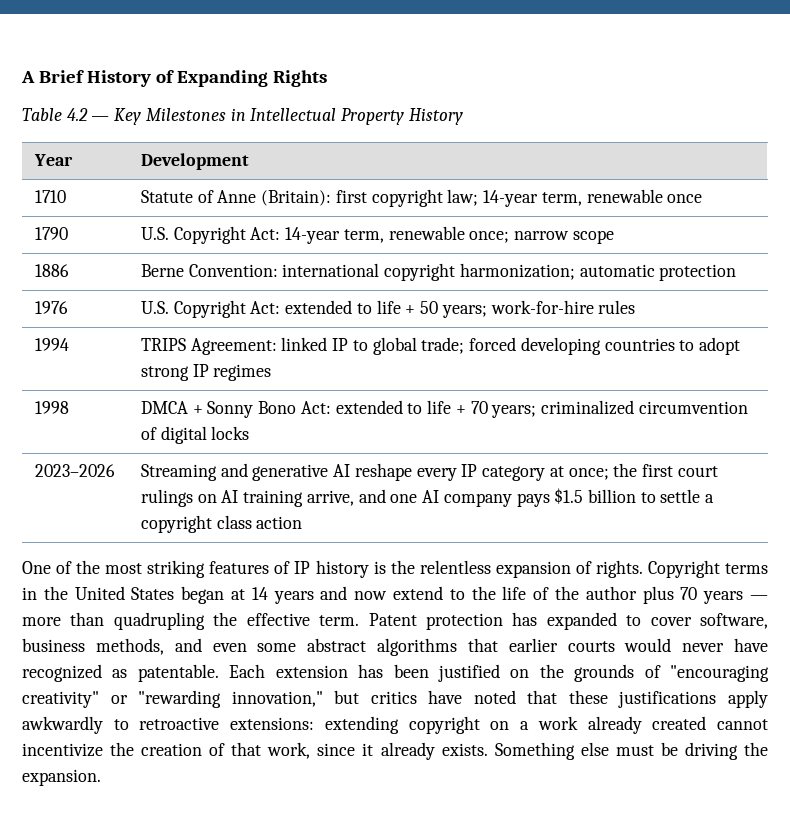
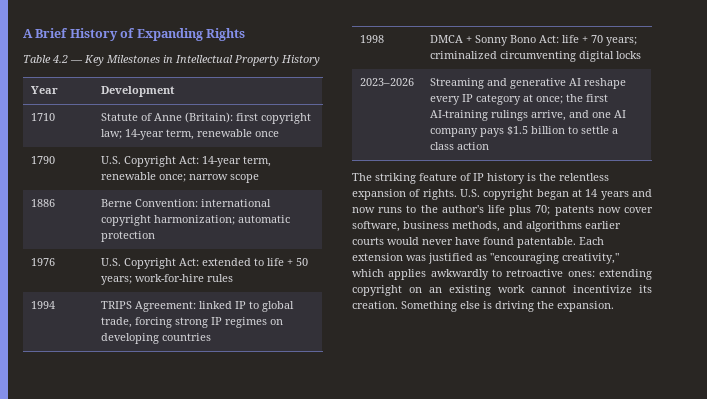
- 1994 | TRIPS Agreement: linked IP to global trade; forced developing countries to adopt strong IP regimes
+ 1994 | TRIPS Agreement: linked IP to global trade, forcing strong IP regimes on developing countries
- 1998 | DMCA + Sonny Bono Act: extended to life + 70 years; criminalized circumvention of digital locks
+ 1998 | DMCA + Sonny Bono Act: life + 70 years; criminalized circumventing digital locks
- 2023–2026 | Streaming and generative AI reshape every IP category at once; the first court rulings on AI training arrive, and one AI company pays $1.5 billion to settle a copyright class action
+ 2023–2026 | Streaming and generative AI reshape every IP category at once; the first AI-training rulings arrive, and one AI company pays $1.5 billion to settle a class action
- One of the most striking features of IP history is the relentless expansion of rights.
+ The striking feature of IP history is the relentless expansion of rights.
- Copyright terms in the United States began at 14 years and now extend to the life of the author plus 70 years — more than quadrupling the effective term. Patent protection has expanded to cover software, business methods, and even some abstract algorithms that earlier courts would never have recognized as patentable.
+ U.S. copyright began at 14 years and now runs to the author's life plus 70; patents now cover software, business methods, and algorithms earlier courts would never have found patentable.
- Each extension has been justified on the grounds of "encouraging creativity" or "rewarding innovation," but critics have noted that these justifications apply awkwardly to retroactive extensions: extending copyright on a work already created cannot incentivize the creation of that work, since it already exists. Something else must be driving the expansion.
+ Each extension was justified as "encouraging creativity," which applies awkwardly to retroactive ones: extending copyright on an existing work cannot incentivize its creation. Something else is driving the expansion.

